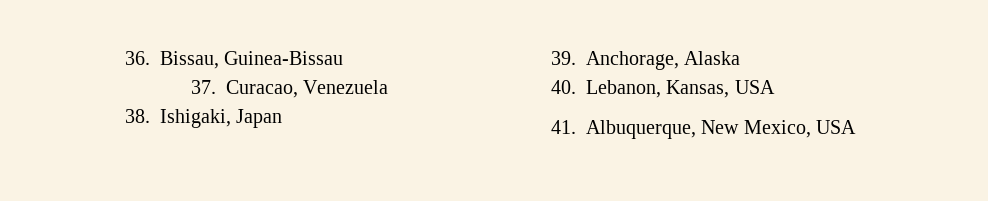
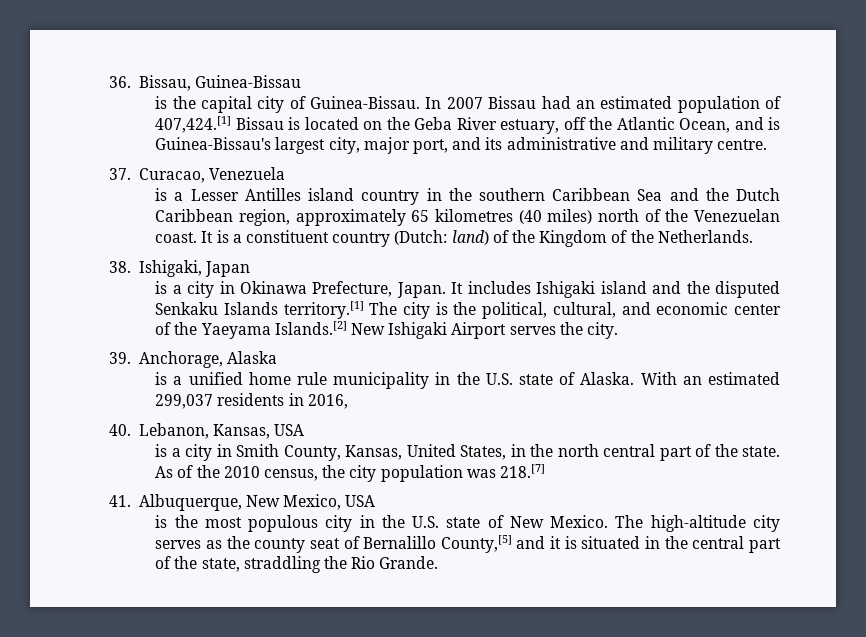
+ is the capital city of Guinea-Bissau. In 2007 Bissau had an estimated population of 407,424.[1] Bissau is located on the Geba River estuary, off the Atlantic Ocean, and is Guinea-Bissau's largest city, major port, and its administrative and military centre.
  37. Curacao, Venezuela
+ is a Lesser Antilles island country in the southern Caribbean Sea and the Dutch Caribbean region, approximately 65 kilometres (40 miles) north of the Venezuelan coast. It is a constituent country (Dutch: land) of the Kingdom of the Netherlands.
  38. Ishigaki, Japan
+ is a city in Okinawa Prefecture, Japan. It includes Ishigaki island and the disputed Senkaku Islands territory.[1] The city is the political, cultural, and economic center of the Yaeyama Islands.[2] New Ishigaki Airport serves the city.
  39. Anchorage, Alaska
+ is a unified home rule municipality in the U.S. state of Alaska. With an estimated 299,037 residents in 2016,
  40. Lebanon, Kansas, USA
+ is a city in Smith County, Kansas, United States, in the north central part of the state. As of the 2010 census, the city population was 218.[7]
+ is the most populous city in the U.S. state of New Mexico. The high-altitude city serves as the county seat of Bernalillo County,[5] and it is situated in the central part of the state, straddling the Rio Grande.

